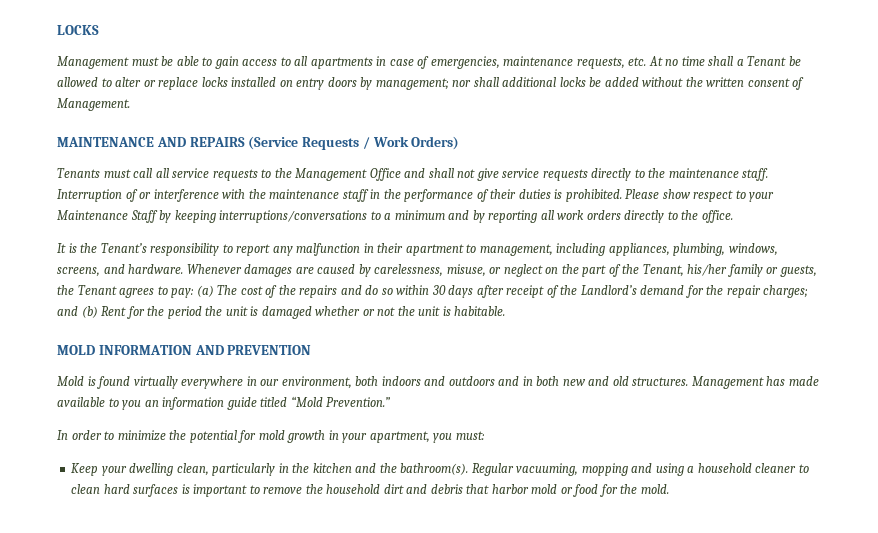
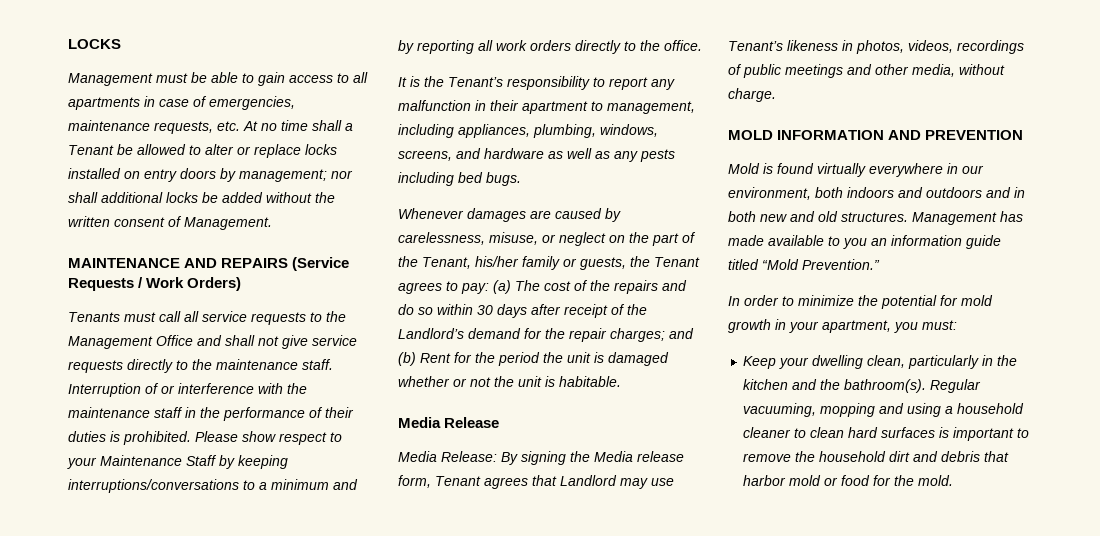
- It is the Tenant’s responsibility to report any malfunction in their apartment to management, including appliances, plumbing, windows, screens, and hardware. Whenever damages are caused by carelessness, misuse, or neglect on the part of the Tenant, his/her family or guests, the Tenant agrees to pay:
+ It is the Tenant’s responsibility to report any malfunction in their apartment to management, including appliances, plumbing, windows, screens, and hardware as well as any pests including bed bugs.
+ Whenever damages are caused by carelessness, misuse, or neglect on the part of the Tenant, his/her family or guests, the Tenant agrees to pay:
+ Media Release
+ Media Release: By signing the Media release form, Tenant agrees that Landlord may use Tenant’s likeness in photos, videos, recordings of public meetings and other media, without charge.

